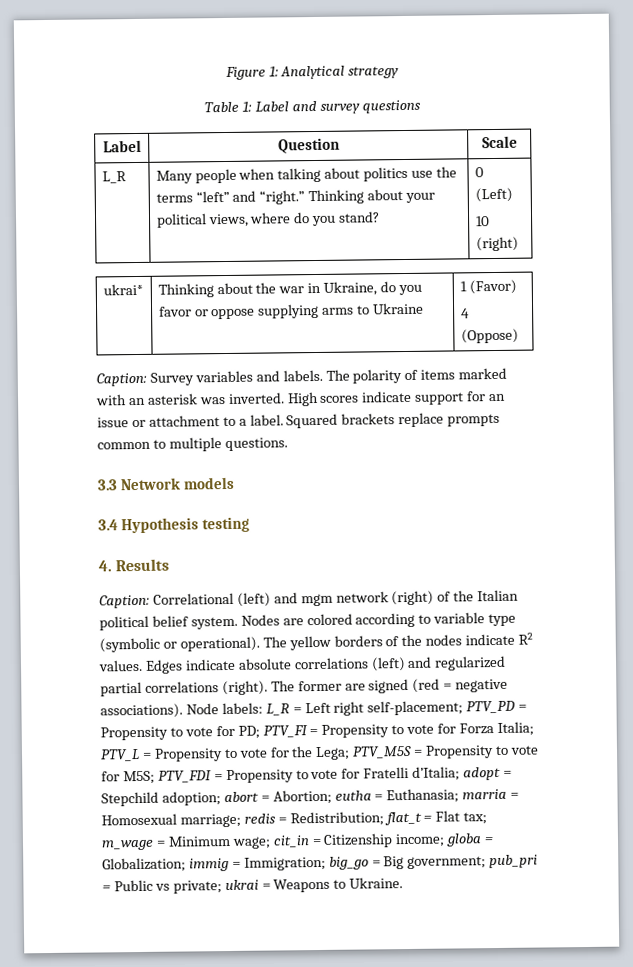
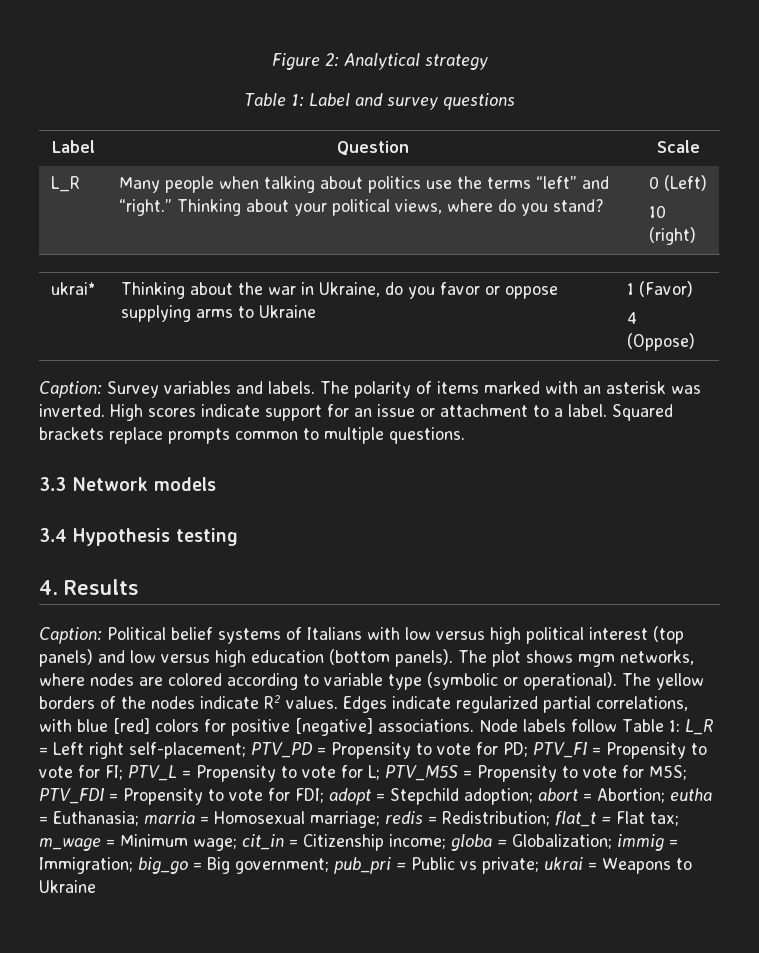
- Figure 1: Analytical strategy
+ Figure 2: Analytical strategy
- Caption: Correlational (left) and mgm network (right) of the Italian political belief system. Nodes are colored according to variable type (symbolic or operational).
+ Caption: Political belief systems of Italians with low versus high political interest (top panels) and low versus high education (bottom panels). The plot shows mgm networks, where nodes are colored according to variable type (symbolic or operational).
- Edges indicate absolute correlations (left) and regularized partial correlations (right). The former are signed (red = negative associations). Node labels:
+ Edges indicate regularized partial correlations, with blue [red] colors for positive [negative] associations. Node labels follow Table 1:
- PTV_FI = Propensity to vote for Forza Italia;
+ PTV_FI = Propensity to vote for FI;
- PTV_L = Propensity to vote for the Lega;
+ PTV_L = Propensity to vote for L;
- PTV_FDI = Propensity to vote for Fratelli d’Italia;
+ PTV_FDI = Propensity to vote for FDI;
- ukrai = Weapons to Ukraine.
+ ukrai = Weapons to Ukraine

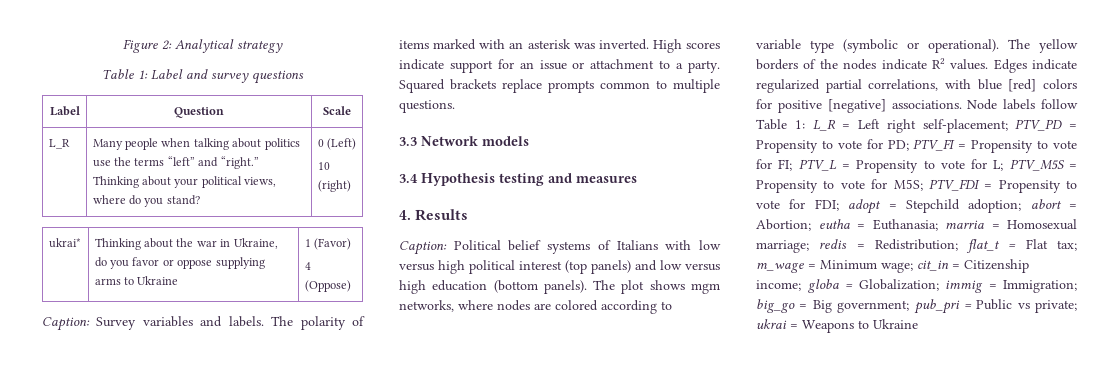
- High scores indicate support for an issue or attachment to a label.
+ High scores indicate support for an issue or attachment to a party.
- 3.4 Hypothesis testing
+ 3.4 Hypothesis testing and measures

